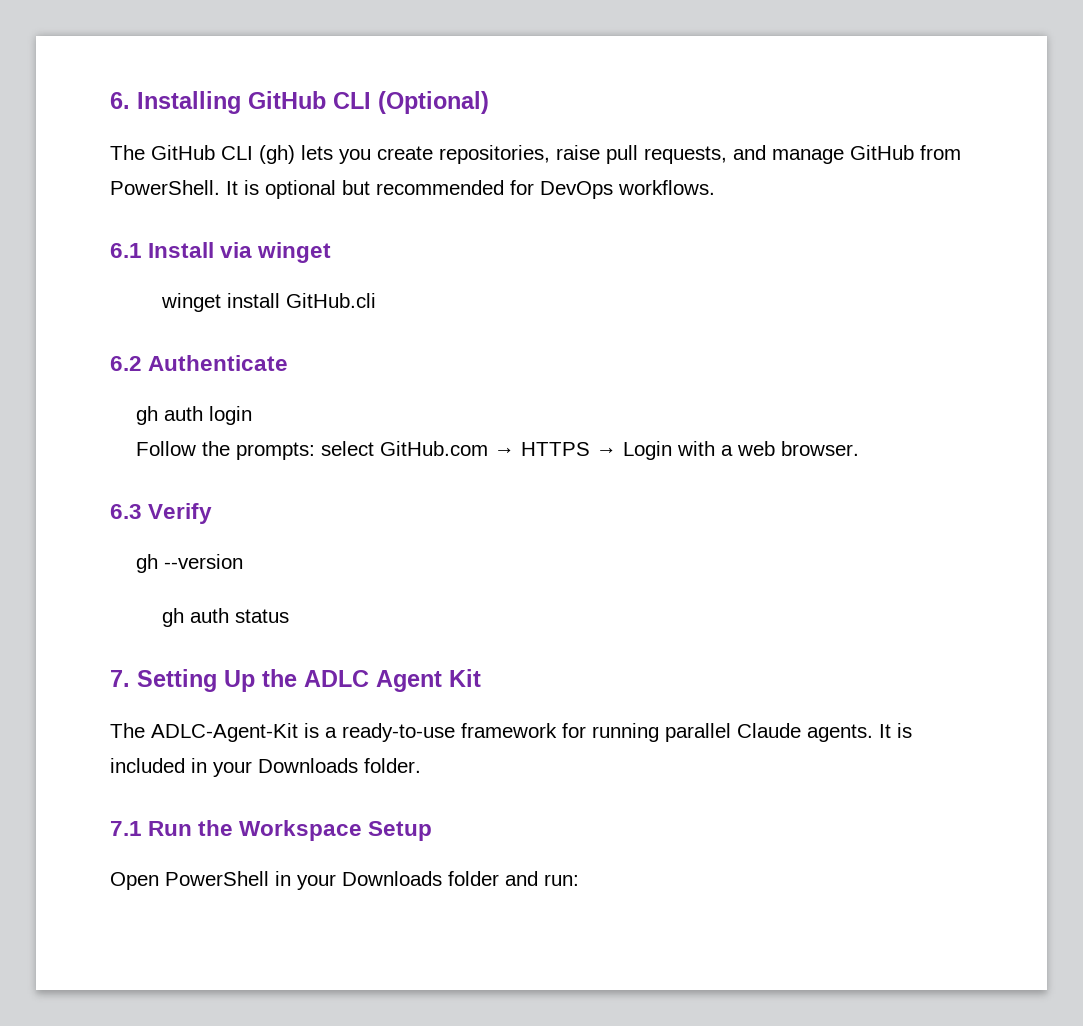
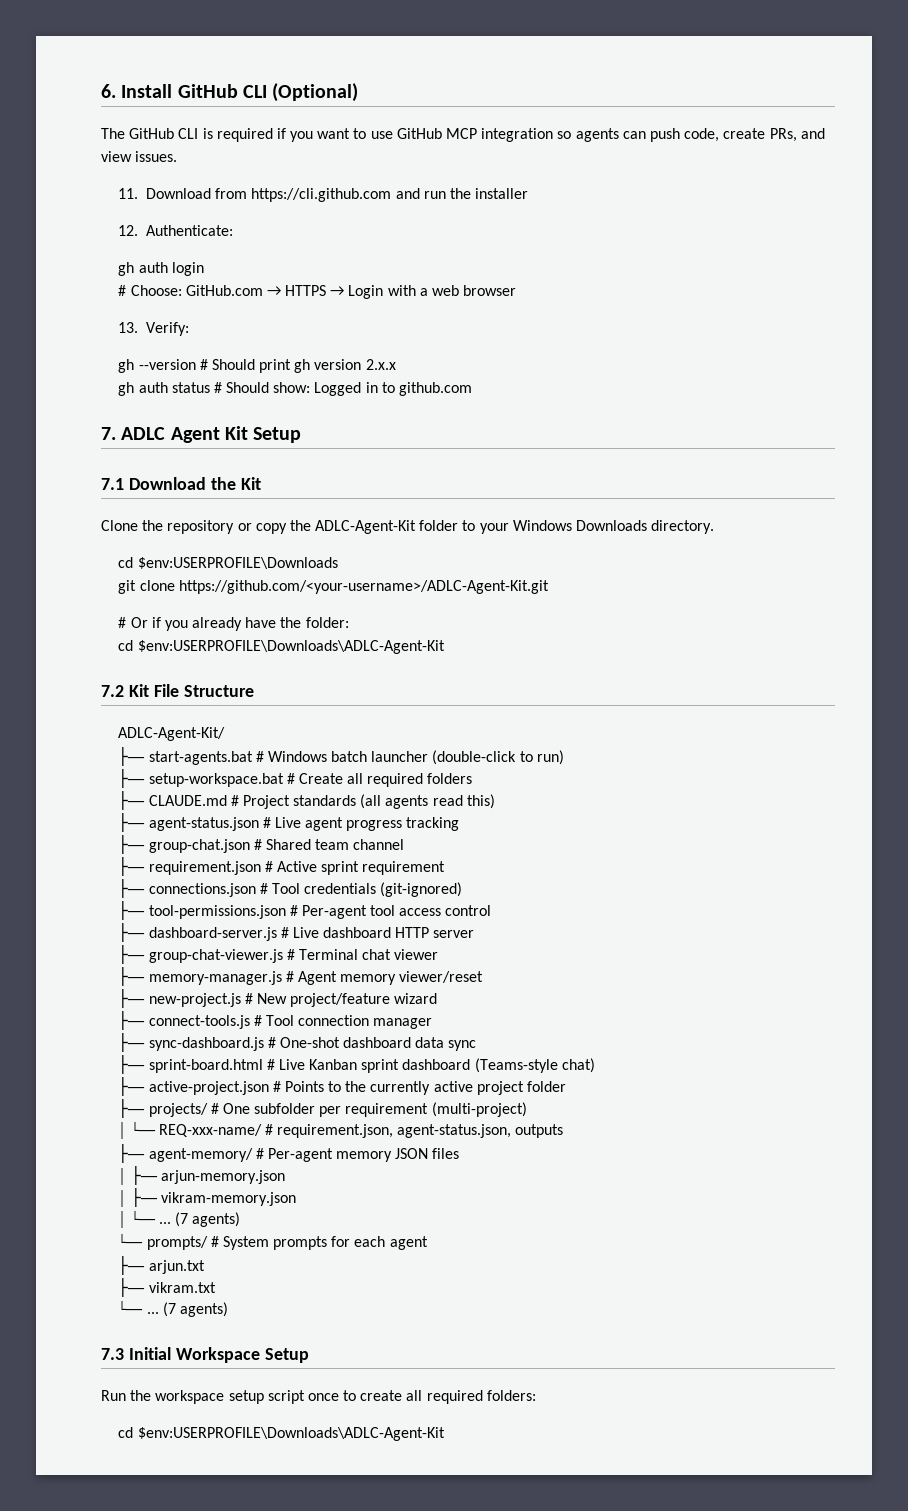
- 6. Installing GitHub CLI (Optional)
+ 6. Install GitHub CLI (Optional)
- The GitHub CLI (gh) lets you create repositories, raise pull requests, and manage GitHub from PowerShell. It is optional but recommended for DevOps workflows.
- 6.1 Install via winget
- winget install GitHub.cli
- 6.2 Authenticate
+ The GitHub CLI is required if you want to use GitHub MCP integration so agents can push code, create PRs, and view issues.
+ 11. Download from https://cli.github.com and run the installer
+ 12. Authenticate:
- Follow the prompts: select GitHub.com → HTTPS → Login with a web browser.
- 6.3 Verify
+ # Choose: GitHub.com → HTTPS → Login with a web browser
+ 13. Verify:
- gh --version
- gh auth status
- 7. Setting Up the ADLC Agent Kit
- The ADLC-Agent-Kit is a ready-to-use framework for running parallel Claude agents. It is included in your Downloads folder.
- 7.1 Run the Workspace Setup
- Open PowerShell in your Downloads folder and run:
+ gh --version # Should print gh version 2.x.x
+ gh auth status # Should show: Logged in to github.com
+ 7. ADLC Agent Kit Setup
+ 7.1 Download the Kit
+ Clone the repository or copy the ADLC-Agent-Kit folder to your Windows Downloads directory.
+ cd $env:USERPROFILE\Downloads
+ git clone https://github.com/<your-username>/ADLC-Agent-Kit.git
+ # Or if you already have the folder:
+ cd $env:USERPROFILE\Downloads\ADLC-Agent-Kit
+ 7.2 Kit File Structure
+ ADLC-Agent-Kit/
+ ├── start-agents.bat # Windows batch launcher (double-click to run)
+ ├── setup-workspace.bat # Create all required folders
+ ├── CLAUDE.md # Project standards (all agents read this)
+ ├── agent-status.json # Live agent progress tracking
+ ├── group-chat.json # Shared team channel
+ ├── requirement.json # Active sprint requirement
+ ├── connections.json # Tool credentials (git-ignored)
+ ├── tool-permissions.json # Per-agent tool access control
+ ├── dashboard-server.js # Live dashboard HTTP server
+ ├── group-chat-viewer.js # Terminal chat viewer
+ ├── memory-manager.js # Agent memory viewer/reset
+ ├── new-project.js # New project/feature wizard
+ ├── connect-tools.js # Tool connection manager
+ ├── sync-dashboard.js # One-shot dashboard data sync
+ ├── sprint-board.html # Live Kanban sprint dashboard (Teams-style chat)
+ ├── active-project.json # Points to the currently active project folder
+ ├── projects/ # One subfolder per requirement (multi-project)
+ │ └── REQ-xxx-name/ # requirement.json, agent-status.json, outputs
+ ├── agent-memory/ # Per-agent memory JSON files
+ │ ├── arjun-memory.json
+ │ ├── vikram-memory.json
+ │ └── ... (7 agents)
+ └── prompts/ # System prompts for each agent
+ ├── arjun.txt
+ ├── vikram.txt
+ └── ... (7 agents)
+ 7.3 Initial Workspace Setup
+ Run the workspace setup script once to create all required folders:
+ cd $env:USERPROFILE\Downloads\ADLC-Agent-Kit

